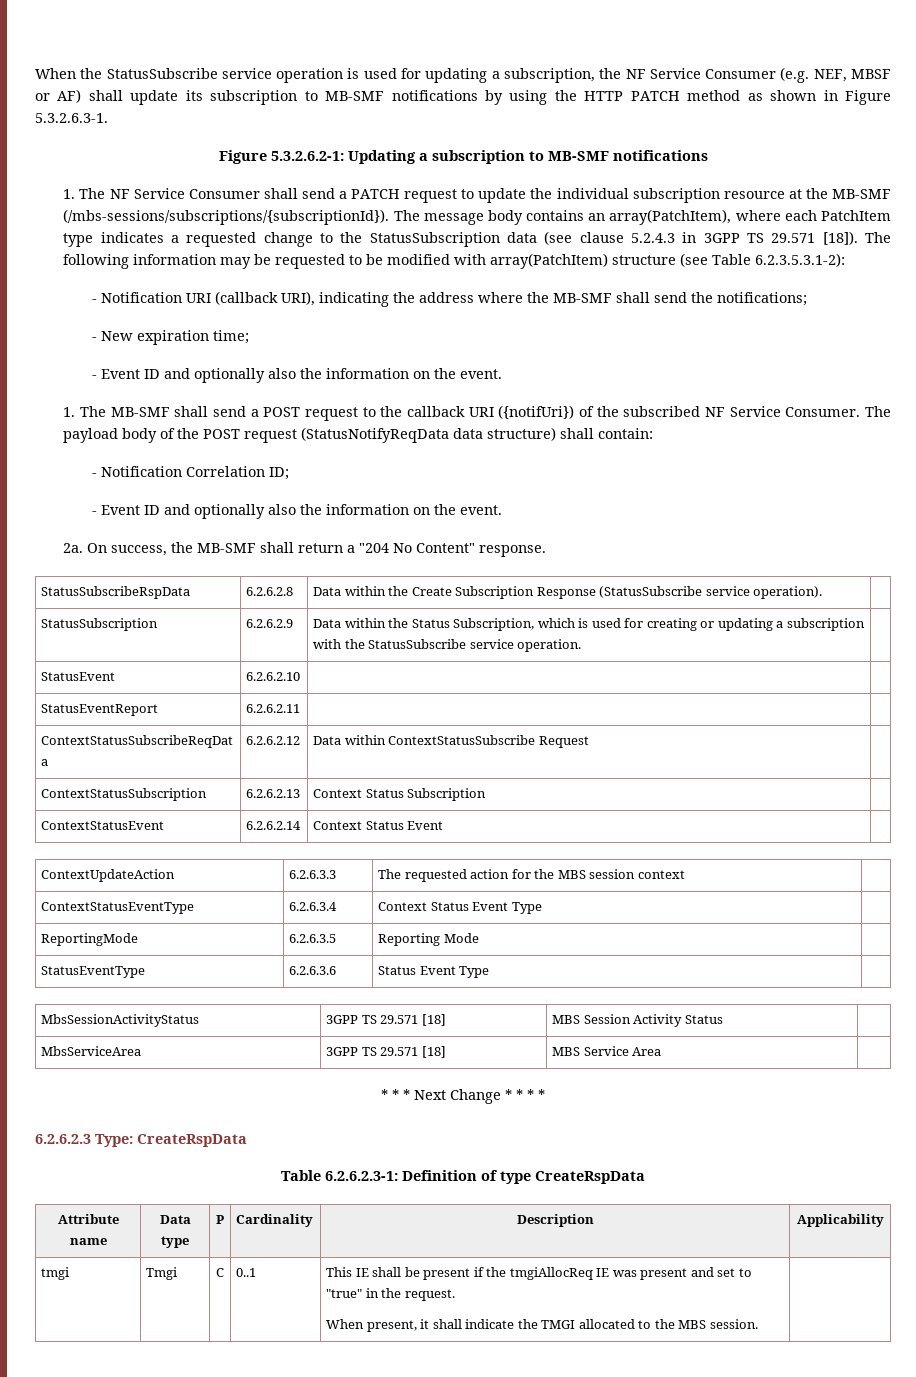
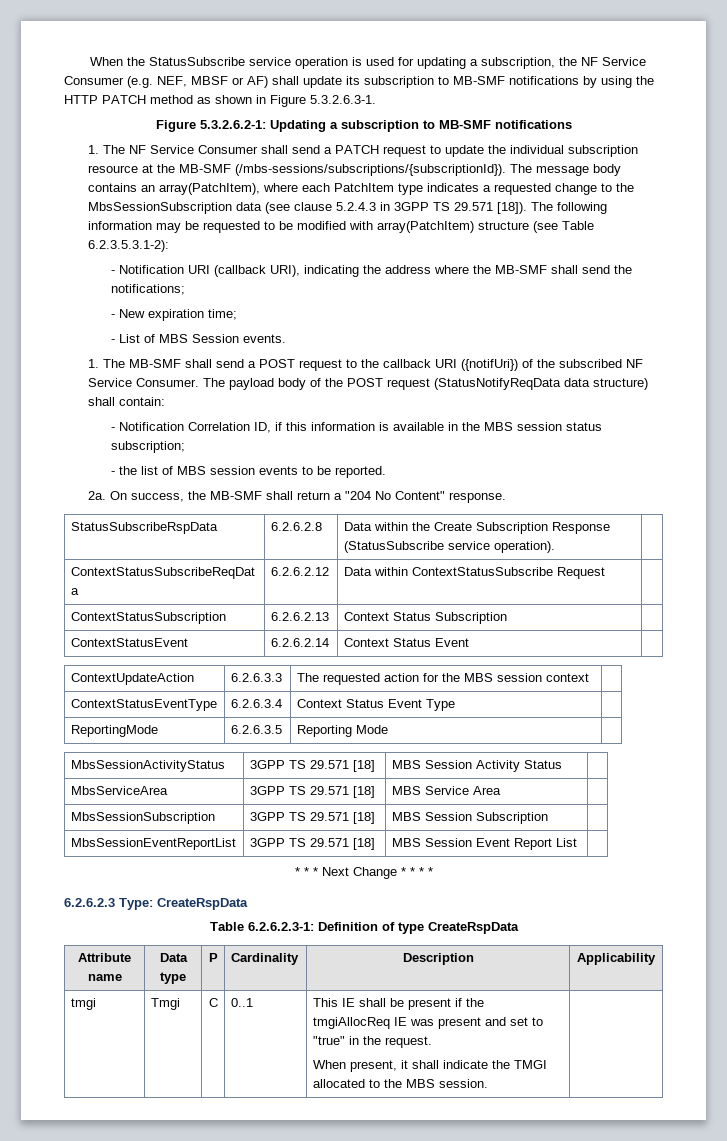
- The message body contains an array(PatchItem), where each PatchItem type indicates a requested change to the StatusSubscription data (see clause 5.2.4.3 in 3GPP TS 29.571 [18]).
+ The message body contains an array(PatchItem), where each PatchItem type indicates a requested change to the MbsSessionSubscription data (see clause 5.2.4.3 in 3GPP TS 29.571 [18]).
  - New expiration time;
- - Event ID and optionally also the information on the event.
+ - List of MBS Session events.
- - Notification Correlation ID;
- - Event ID and optionally also the information on the event.
+ - Notification Correlation ID, if this information is available in the MBS session status subscription;
+ - the list of MBS session events to be reported.
- StatusSubscription | 6.2.6.2.9 | Data within the Status Subscription, which is used for creating or updating a subscription with the StatusSubscribe service operation. |
- StatusEvent | 6.2.6.2.10 | |
- StatusEventReport | 6.2.6.2.11 | |
- StatusEventType | 6.2.6.3.6 | Status Event Type |
+ MbsSessionSubscription | 3GPP TS 29.571 [18] | MBS Session Subscription |
+ MbsSessionEventReportList | 3GPP TS 29.571 [18] | MBS Session Event Report List |

